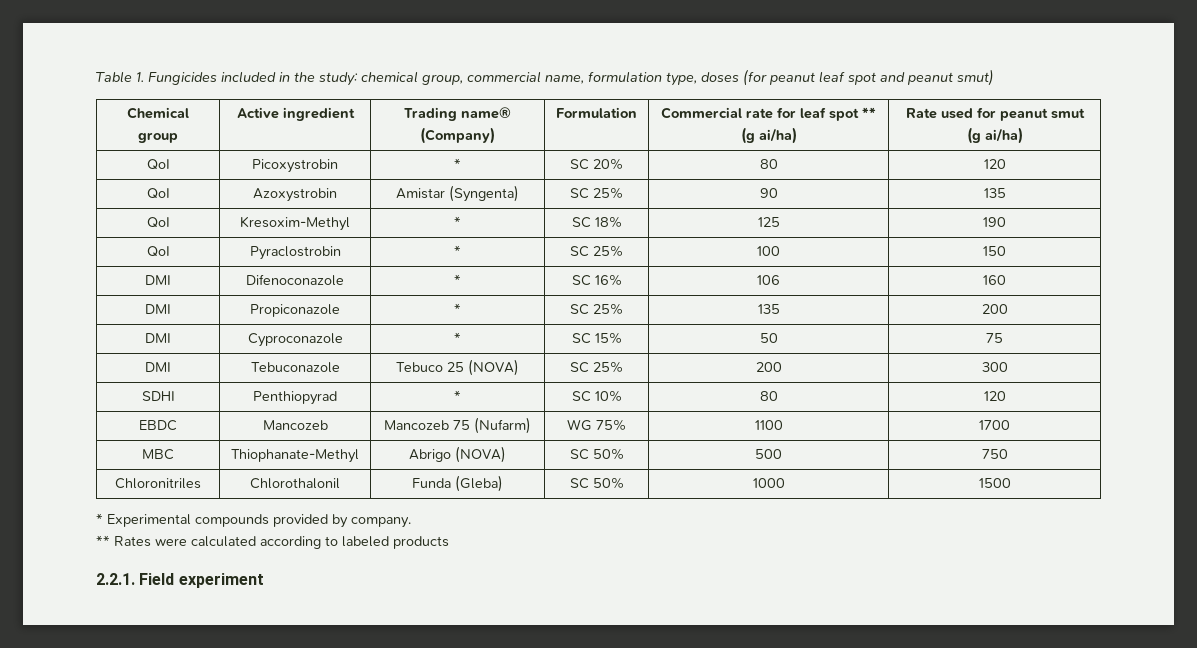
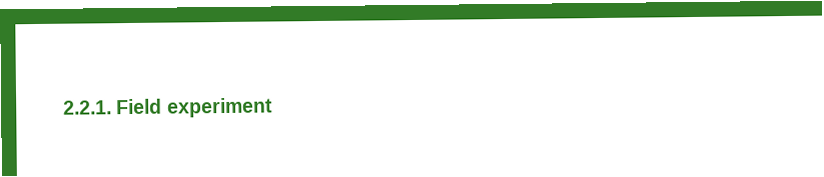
- Table 1. Fungicides included in the study: chemical group, commercial name, formulation type, doses (for peanut leaf spot and peanut smut)
- Chemical group | Active ingredient | Trading name® (Company) | Formulation | Commercial rate for leaf spot ** (g ai/ha) | Rate used for peanut smut (g ai/ha)
- QoI | Picoxystrobin | * | SC 20% | 80 | 120
- QoI | Azoxystrobin | Amistar (Syngenta) | SC 25% | 90 | 135
- QoI | Kresoxim-Methyl | * | SC 18% | 125 | 190
- QoI | Pyraclostrobin | * | SC 25% | 100 | 150
- DMI | Difenoconazole | * | SC 16% | 106 | 160
- DMI | Propiconazole | * | SC 25% | 135 | 200
- DMI | Cyproconazole | * | SC 15% | 50 | 75
- DMI | Tebuconazole | Tebuco 25 (NOVA) | SC 25% | 200 | 300
- SDHI | Penthiopyrad | * | SC 10% | 80 | 120
- EBDC | Mancozeb | Mancozeb 75 (Nufarm) | WG 75% | 1100 | 1700
- MBC | Thiophanate-Methyl | Abrigo (NOVA) | SC 50% | 500 | 750
- Chloronitriles | Chlorothalonil | Funda (Gleba) | SC 50% | 1000 | 1500
- * Experimental compounds provided by company.
- ** Rates were calculated according to labeled products

